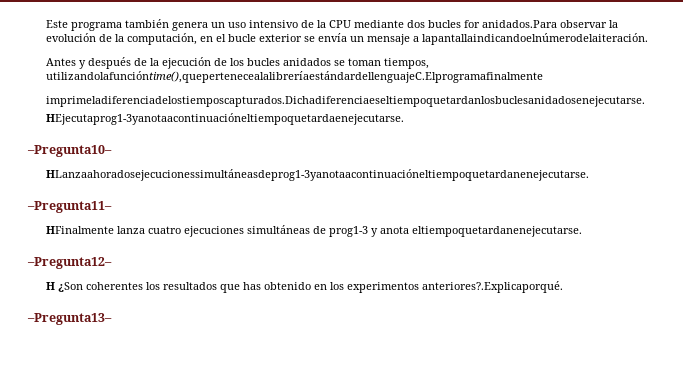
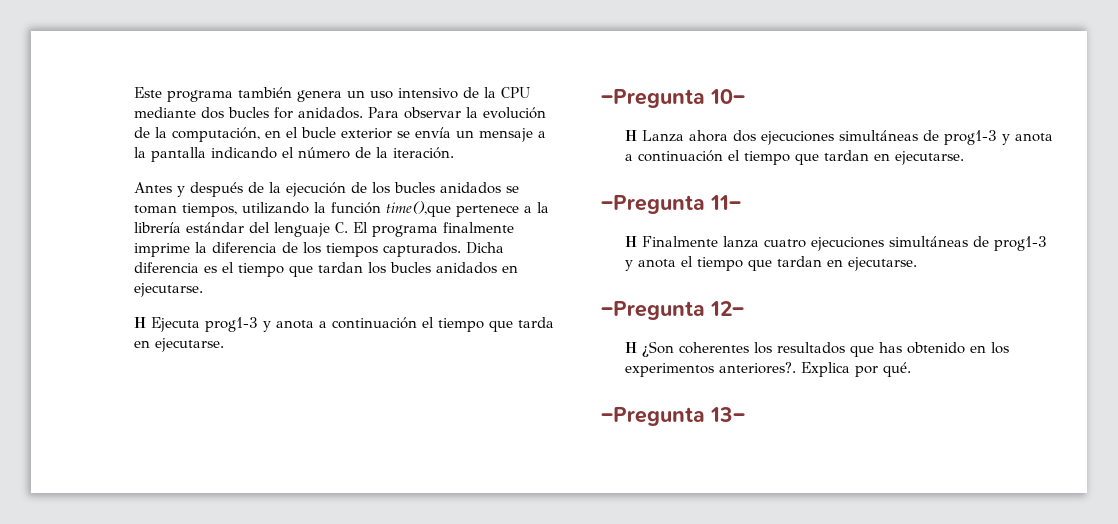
- Este programa también genera un uso intensivo de la CPU mediante dos bucles for anidados.Para observar la evolución de la computación, en el bucle exterior se envía un mensaje a lapantallaindicandoelnúmerodelaiteración.
+ Este programa también genera un uso intensivo de la CPU mediante dos bucles for anidados. Para observar la evolución de la computación, en el bucle exterior se envía un mensaje a la pantalla indicando el número de la iteración.
- Antes y después de la ejecución de los bucles anidados se toman tiempos, utilizandolafuncióntime(),quepertenecealalibreríaestándardellenguajeC.Elprogramafinalmente
- imprimeladiferenciadelostiemposcapturados.Dichadiferenciaeseltiempoquetardanlosbuclesanidadosenejecutarse.
- HEjecutaprog1-3yanotaacontinuacióneltiempoquetardaenejecutarse.
- –Pregunta10–
- HLanzaahoradosejecucionessimultáneasdeprog1-3yanotaacontinuacióneltiempoquetardanenejecutarse.
- –Pregunta11–
- HFinalmente lanza cuatro ejecuciones simultáneas de prog1-3 y anota eltiempoquetardanenejecutarse.
- –Pregunta12–
+ Antes y después de la ejecución de los bucles anidados se toman tiempos, utilizando la función time(),que pertenece a la librería estándar del lenguaje C. El programa finalmente imprime la diferencia de los tiempos capturados. Dicha diferencia es el tiempo que tardan los bucles anidados en ejecutarse.
+ H Ejecuta prog1-3 y anota a continuación el tiempo que tarda en ejecutarse.
+ –Pregunta 10–
+ H Lanza ahora dos ejecuciones simultáneas de prog1-3 y anota a continuación el tiempo que tardan en ejecutarse.
+ –Pregunta 11–
+ H Finalmente lanza cuatro ejecuciones simultáneas de prog1-3 y anota el tiempo que tardan en ejecutarse.
+ –Pregunta 12–
- H ¿Son coherentes los resultados que has obtenido en los experimentos anteriores?.Explicaporqué.
- –Pregunta13–
+ H ¿Son coherentes los resultados que has obtenido en los experimentos anteriores?. Explica por qué.
+ –Pregunta 13–

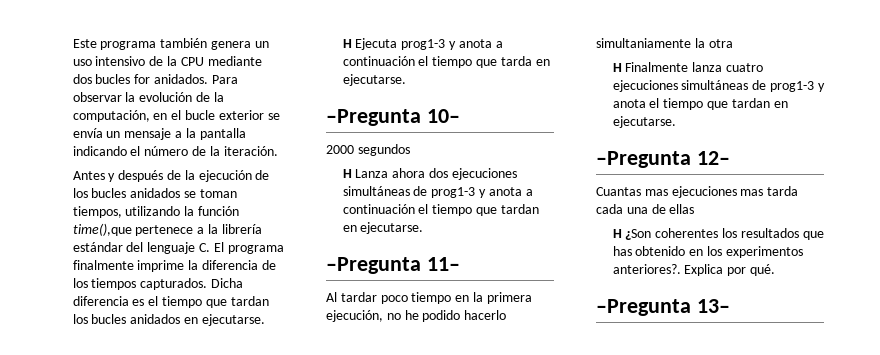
+ 2000 segundos
+ Al tardar poco tiempo en la primera ejecución, no he podido hacerlo simultaniamente la otra
+ Cuantas mas ejecuciones mas tarda cada una de ellas

